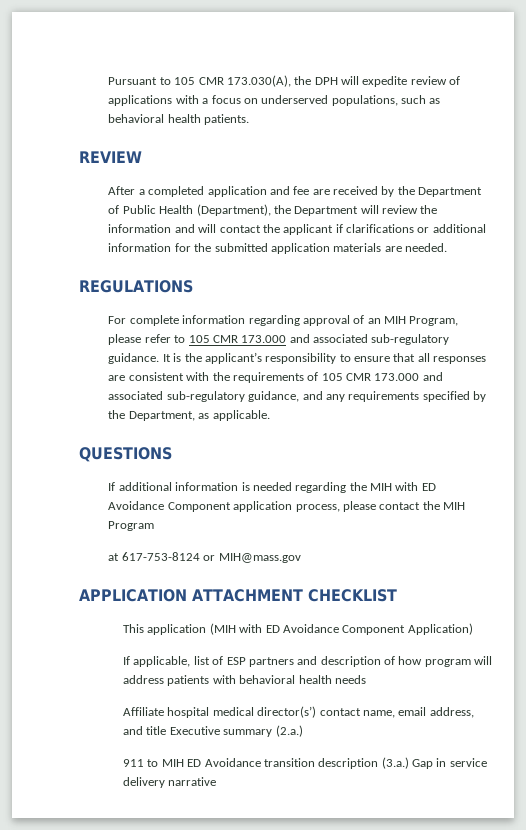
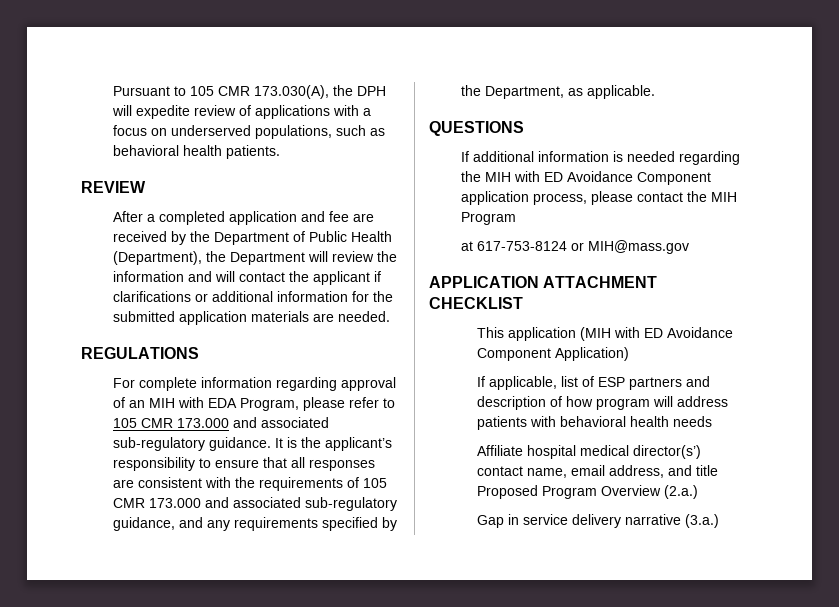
- For complete information regarding approval of an MIH Program, please refer to 105 CMR 173.000 and associated sub-regulatory guidance.
+ For complete information regarding approval of an MIH with EDA Program, please refer to 105 CMR 173.000 and associated sub-regulatory guidance.
- Affiliate hospital medical director(s’) contact name, email address, and title Executive summary (2.a.)
- 911 to MIH ED Avoidance transition description (3.a.) Gap in service delivery narrative
+ Affiliate hospital medical director(s’) contact name, email address, and title Proposed Program Overview (2.a.)
+ Gap in service delivery narrative (3.a.)

